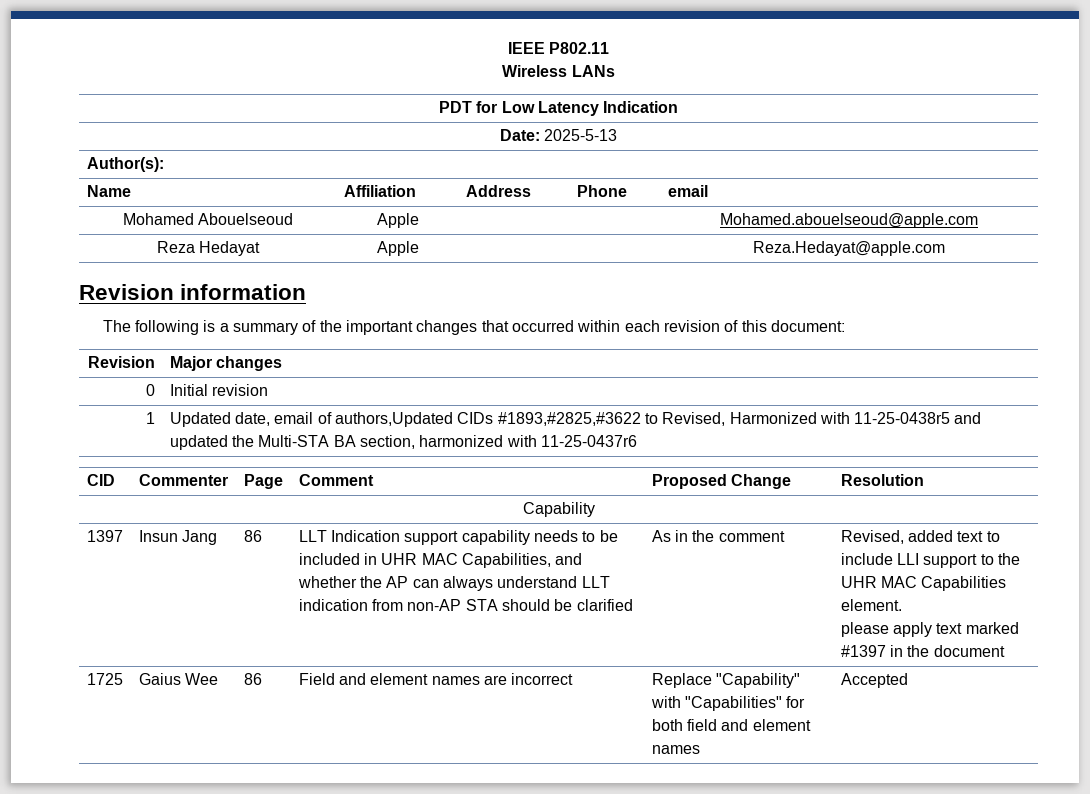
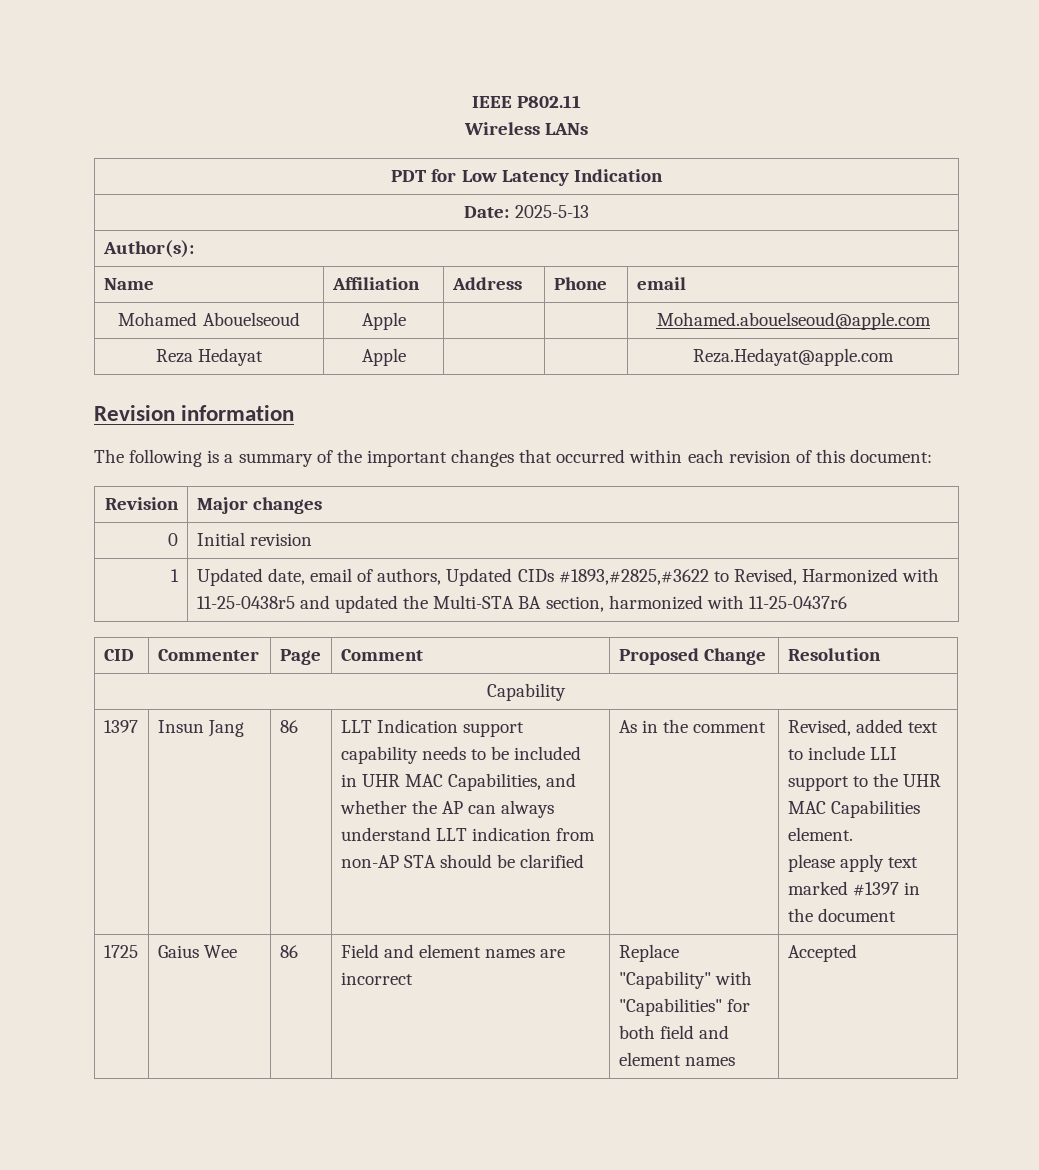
- 1 | Updated date, email of authors,Updated CIDs #1893,#2825,#3622 to Revised, Harmonized with 11-25-0438r5 and updated the Multi-STA BA section, harmonized with 11-25-0437r6
+ 1 | Updated date, email of authors, Updated CIDs #1893,#2825,#3622 to Revised, Harmonized with 11-25-0438r5 and updated the Multi-STA BA section, harmonized with 11-25-0437r6

